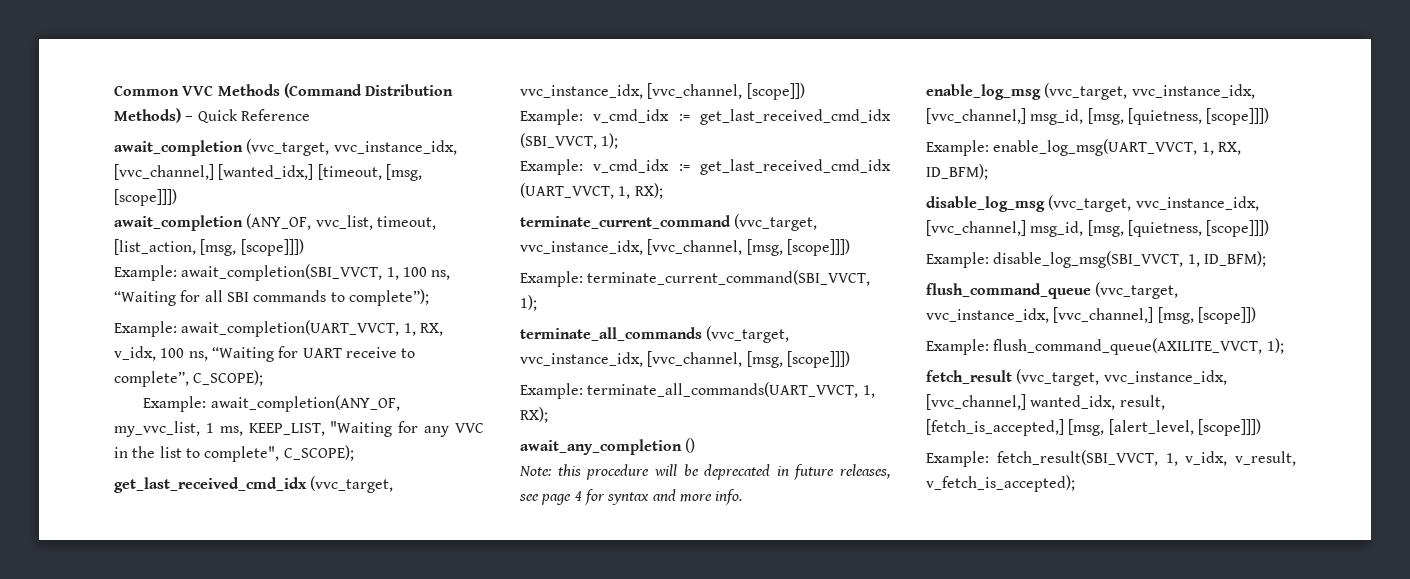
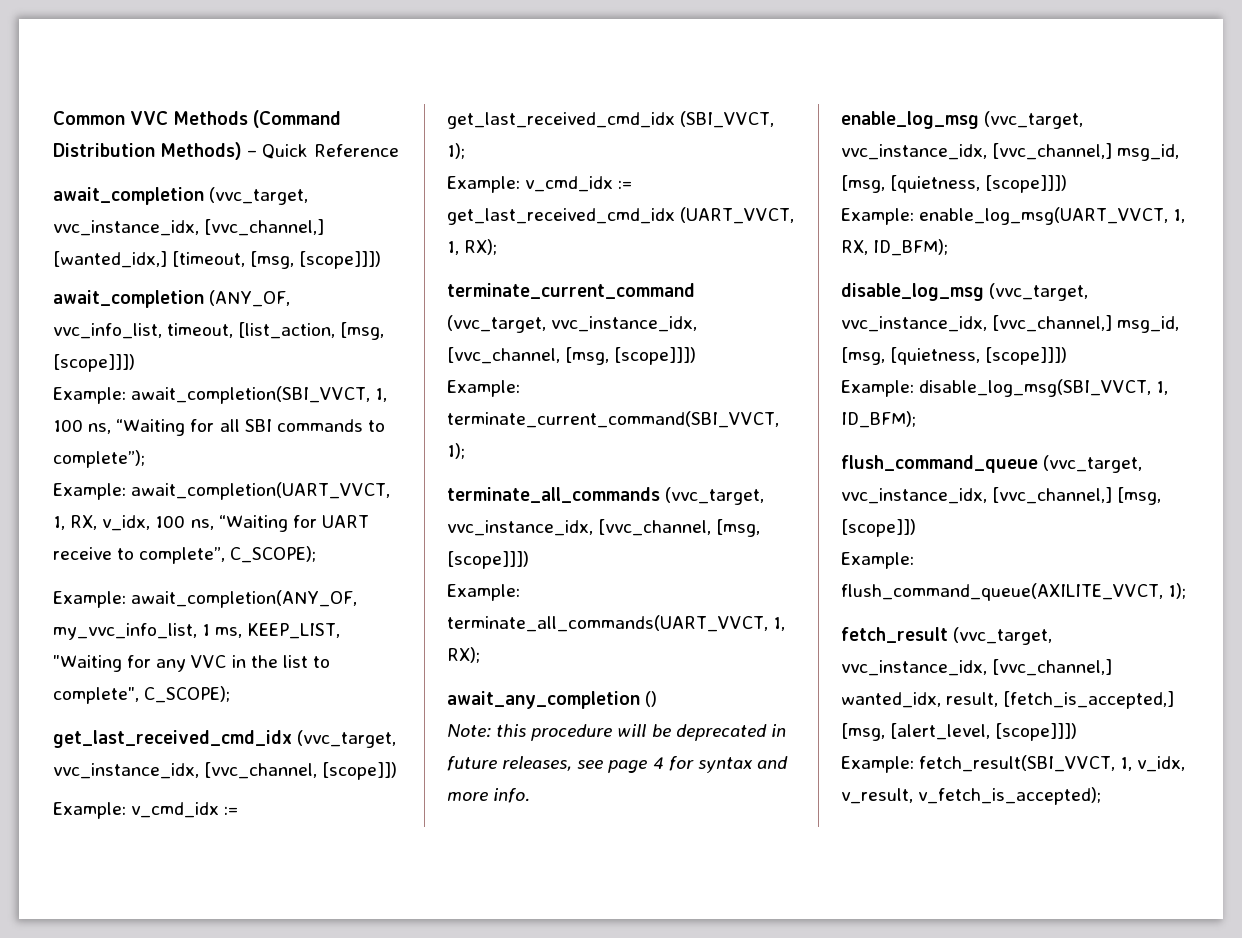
- await_completion (ANY_OF, vvc_list, timeout, [list_action, [msg, [scope]]])
+ await_completion (ANY_OF, vvc_info_list, timeout, [list_action, [msg, [scope]]])
- Example: await_completion(ANY_OF, my_vvc_list, 1 ms, KEEP_LIST, "Waiting for any VVC in the list to complete", C_SCOPE);
+ Example: await_completion(ANY_OF, my_vvc_info_list, 1 ms, KEEP_LIST, "Waiting for any VVC in the list to complete", C_SCOPE);

